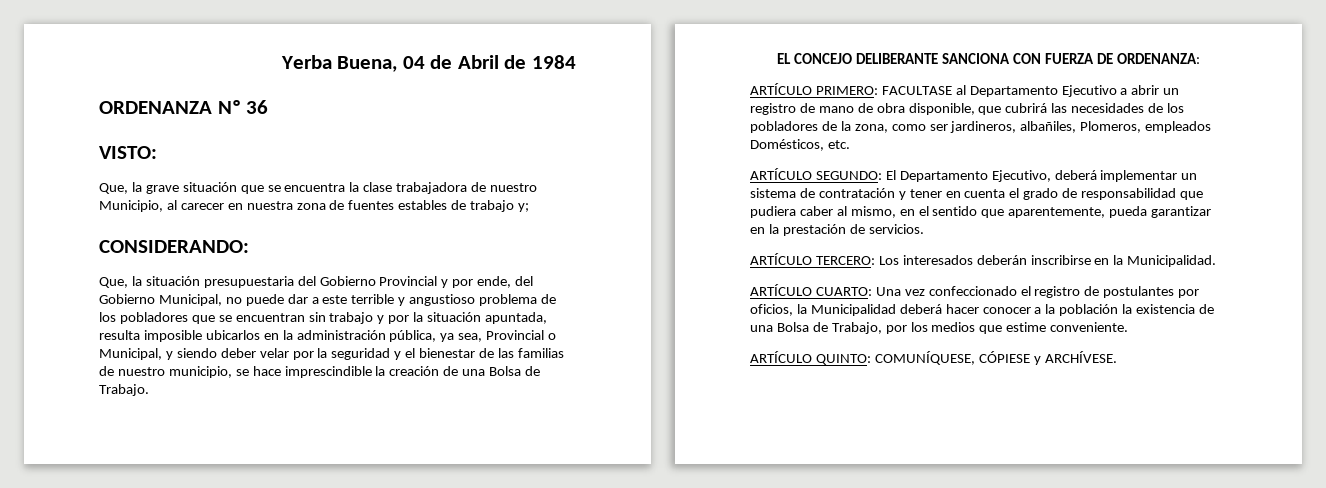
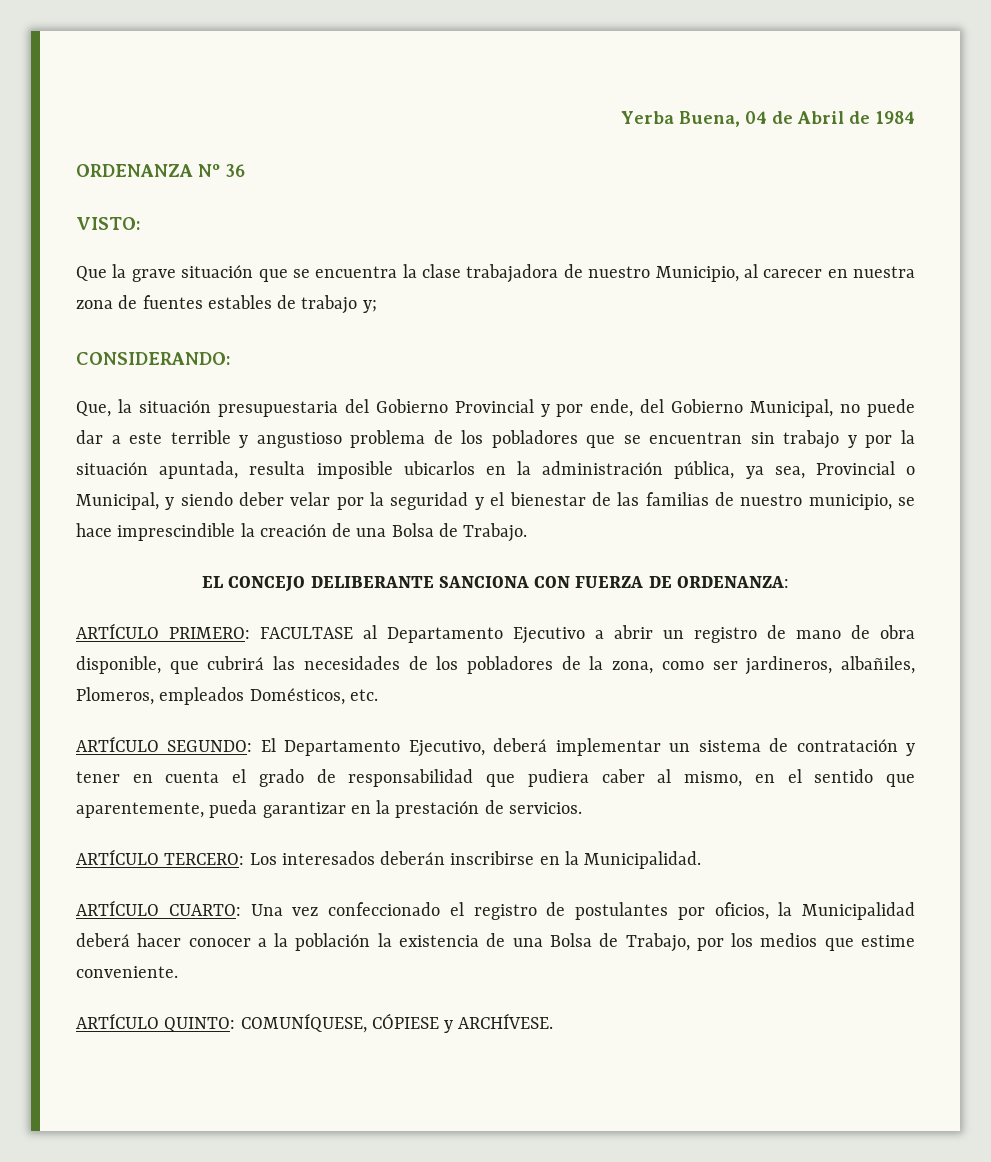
- Que, la grave situación que se encuentra la clase trabajadora de nuestro Municipio, al carecer en nuestra zona de fuentes estables de trabajo y;
+ Que la grave situación que se encuentra la clase trabajadora de nuestro Municipio, al carecer en nuestra zona de fuentes estables de trabajo y;

